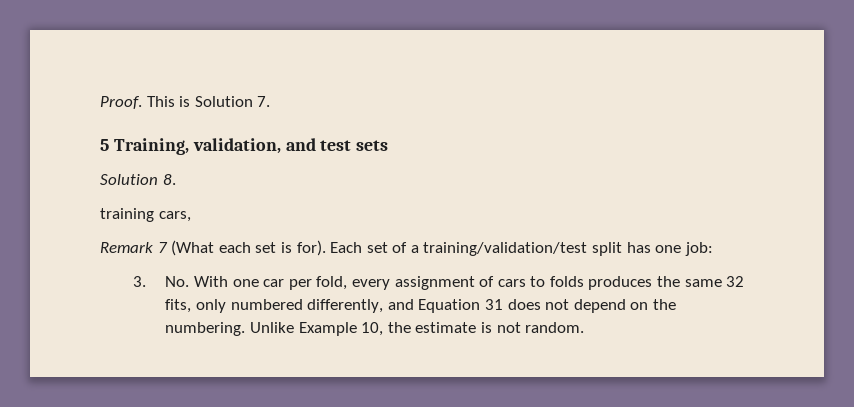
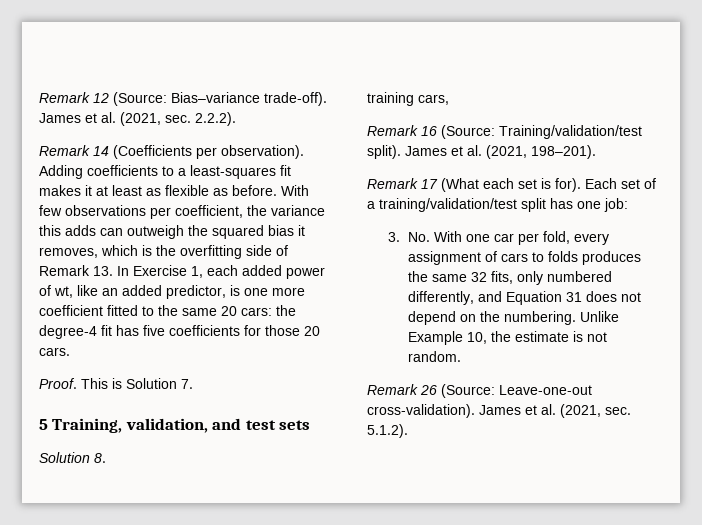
+ Remark 12 (Source: Bias–variance trade-off). James et al. (2021, sec. 2.2.2).
+ Remark 14 (Coefficients per observation). Adding coefficients to a least-squares fit makes it at least as flexible as before. With few observations per coefficient, the variance this adds can outweigh the squared bias it removes, which is the overfitting side of Remark 13. In Exercise 1, each added power of wt, like an added predictor, is one more coefficient fitted to the same 20 cars: the degree-4 fit has five coefficients for those 20 cars.
- Remark 7 (What each set is for).
+ Remark 16 (Source: Training/validation/test split). James et al. (2021, 198–201).
+ Remark 17 (What each set is for).
+ Remark 26 (Source: Leave-one-out cross-validation). James et al. (2021, sec. 5.1.2).

